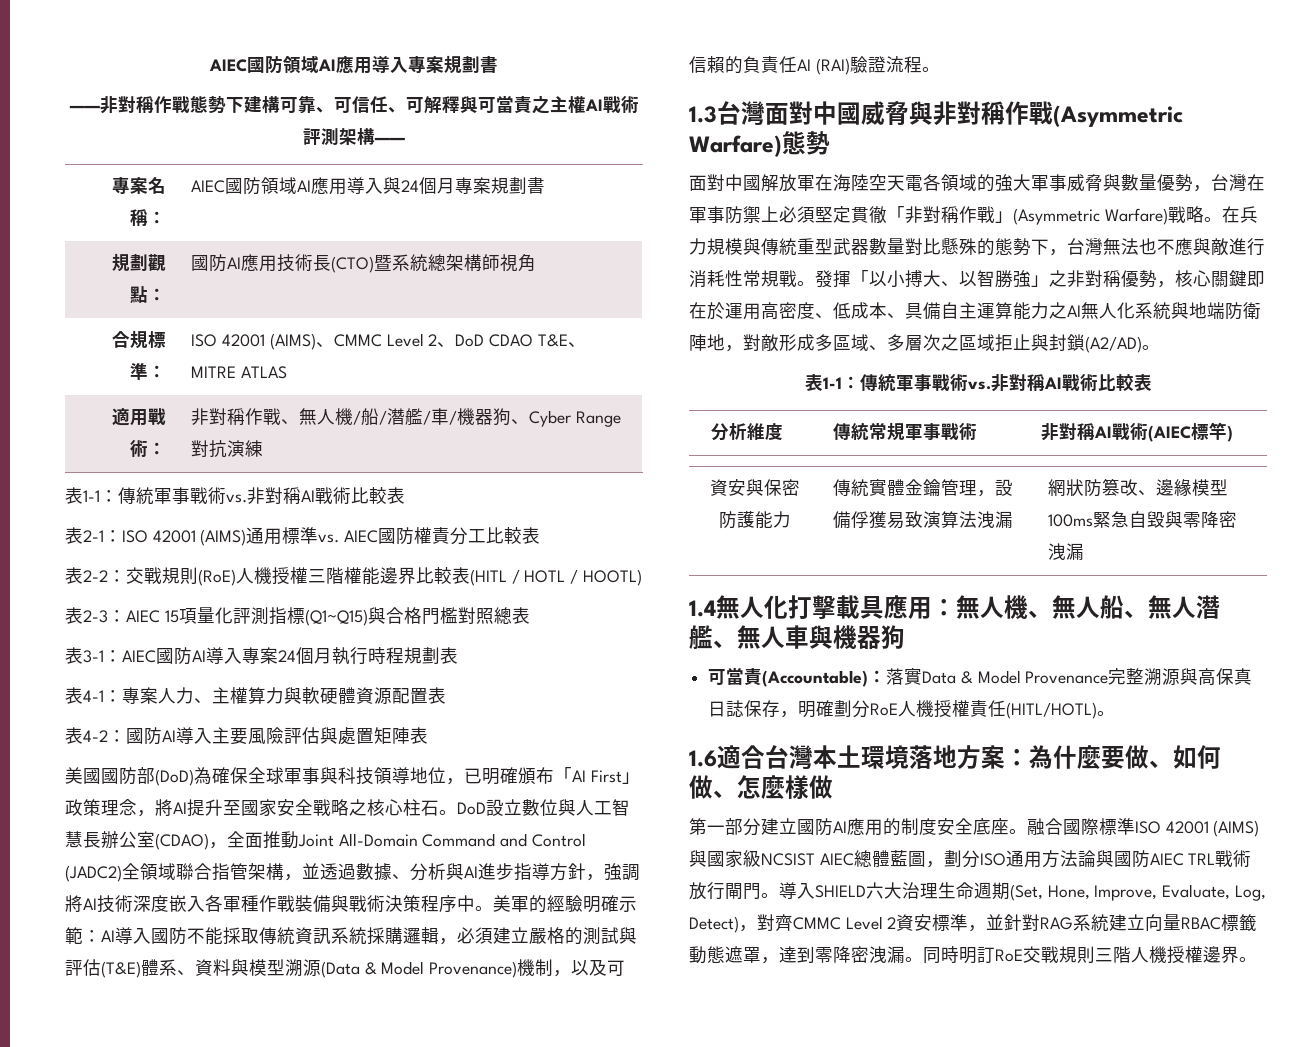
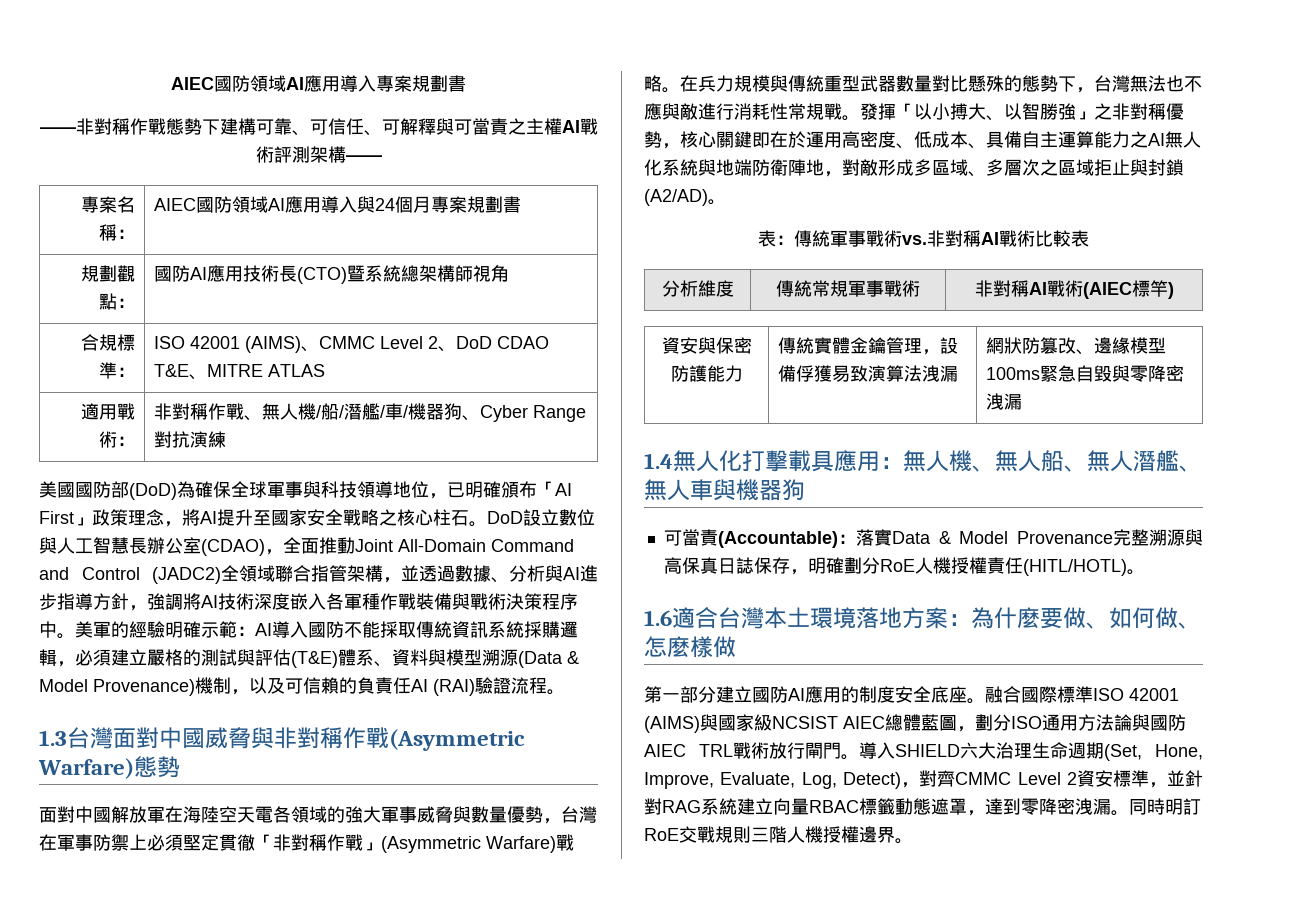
  適用戰術： | 非對稱作戰、無人機/船/潛艦/車/機器狗、Cyber Range對抗演練
- 表1-1：傳統軍事戰術vs.非對稱AI戰術比較表
- 表2-1：ISO 42001 (AIMS)通用標準vs. AIEC國防權責分工比較表
- 表2-2：交戰規則(RoE)人機授權三階權能邊界比較表(HITL / HOTL / HOOTL)
- 表2-3：AIEC 15項量化評測指標(Q1~Q15)與合格門檻對照總表
- 表3-1：AIEC國防AI導入專案24個月執行時程規劃表
- 表4-1：專案人力、主權算力與軟硬體資源配置表
- 表4-2：國防AI導入主要風險評估與處置矩陣表
  發揮「以小搏大、以智勝強」之非對稱優勢，核心關鍵即在於運用高密度、低成本、具備自主運算能力之AI無人化系統與地端防衛陣地，對敵形成多區域、多層次之區域拒止與封鎖(A2/AD)。
- 表1-1：傳統軍事戰術vs.非對稱AI戰術比較表
+ 表：傳統軍事戰術vs.非對稱AI戰術比較表

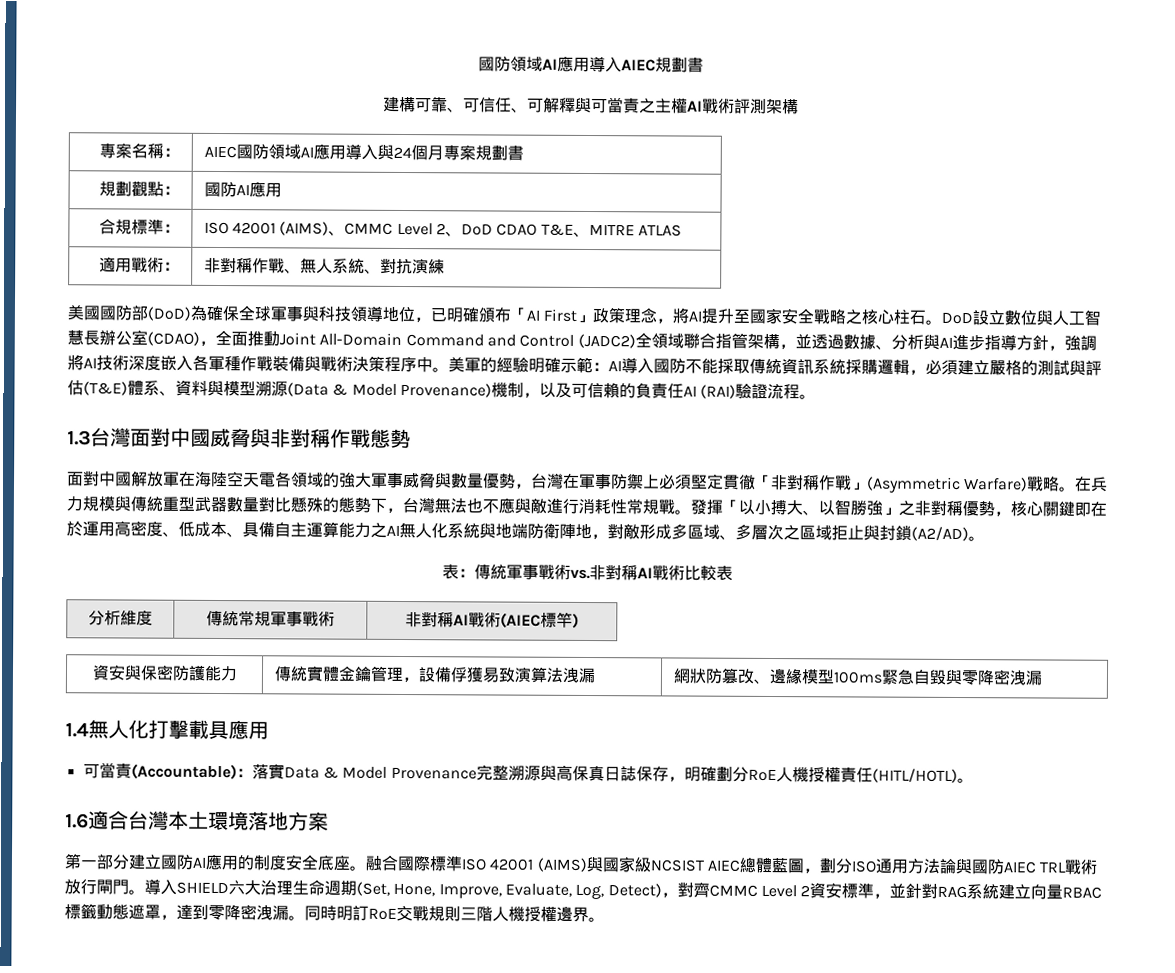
- AIEC國防領域AI應用導入專案規劃書
- ——非對稱作戰態勢下建構可靠、可信任、可解釋與可當責之主權AI戰術評測架構——
+ 國防領域AI應用導入AIEC規劃書
+ 建構可靠、可信任、可解釋與可當責之主權AI戰術評測架構
- 規劃觀點： | 國防AI應用技術長(CTO)暨系統總架構師視角
+ 規劃觀點： | 國防AI應用
- 適用戰術： | 非對稱作戰、無人機/船/潛艦/車/機器狗、Cyber Range對抗演練
+ 適用戰術： | 非對稱作戰、無人系統、對抗演練
- 1.3台灣面對中國威脅與非對稱作戰(Asymmetric Warfare)態勢
+ 1.3台灣面對中國威脅與非對稱作戰態勢
- 1.4無人化打擊載具應用：無人機、無人船、無人潛艦、無人車與機器狗
+ 1.4無人化打擊載具應用
- 1.6適合台灣本土環境落地方案：為什麼要做、如何做、怎麼樣做
+ 1.6適合台灣本土環境落地方案

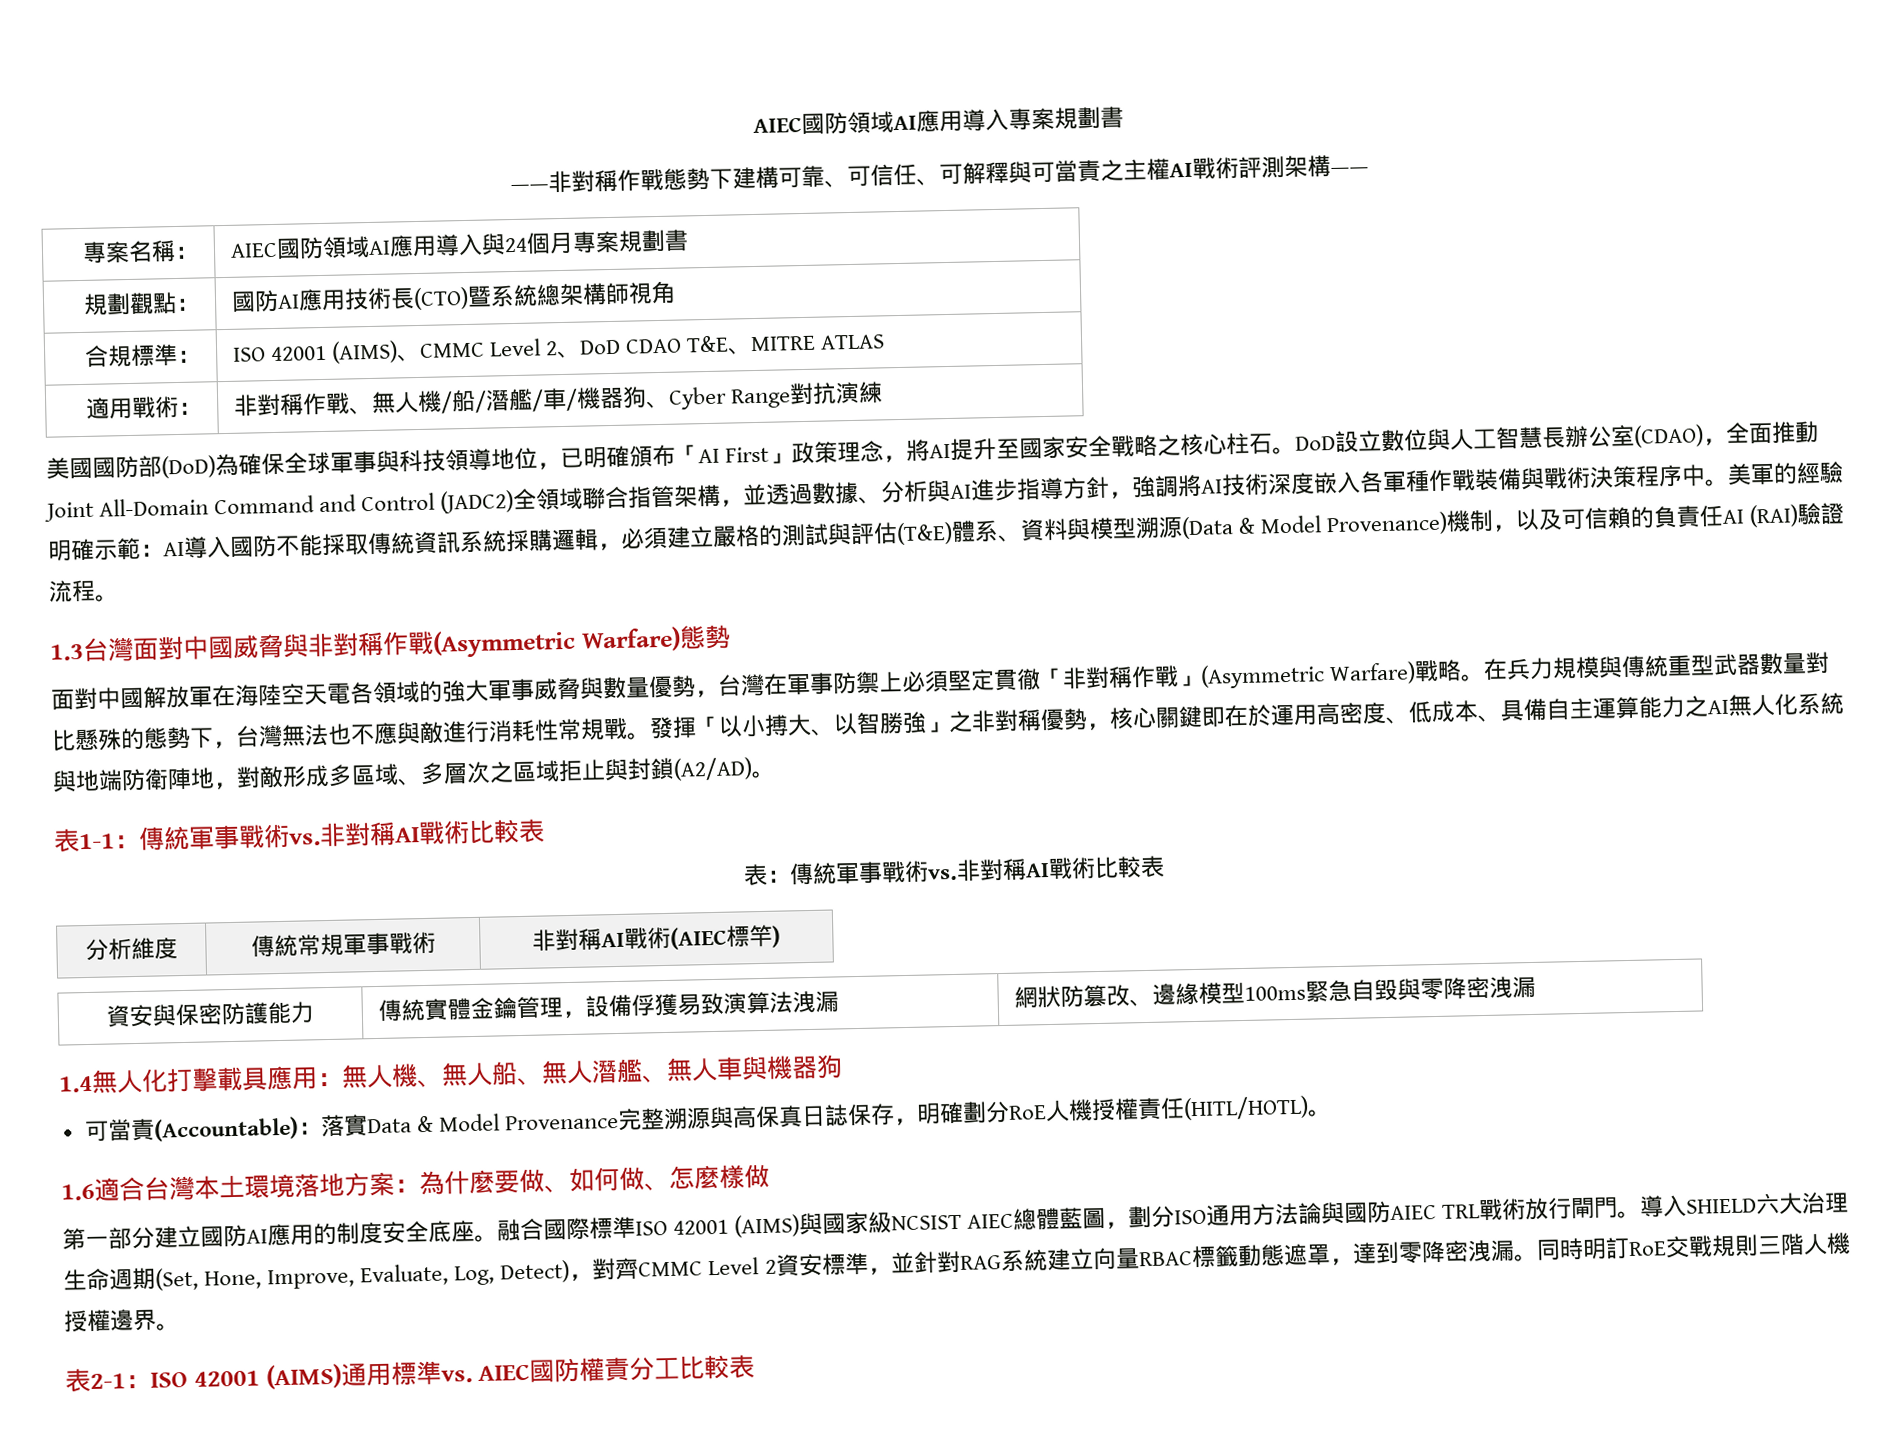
- 國防領域AI應用導入AIEC規劃書
- 建構可靠、可信任、可解釋與可當責之主權AI戰術評測架構
+ AIEC國防領域AI應用導入專案規劃書
+ ——非對稱作戰態勢下建構可靠、可信任、可解釋與可當責之主權AI戰術評測架構——
- 規劃觀點： | 國防AI應用
+ 規劃觀點： | 國防AI應用技術長(CTO)暨系統總架構師視角
- 適用戰術： | 非對稱作戰、無人系統、對抗演練
+ 適用戰術： | 非對稱作戰、無人機/船/潛艦/車/機器狗、Cyber Range對抗演練
- 1.3台灣面對中國威脅與非對稱作戰態勢
+ 1.3台灣面對中國威脅與非對稱作戰(Asymmetric Warfare)態勢
+ 表1-1：傳統軍事戰術vs.非對稱AI戰術比較表
- 1.4無人化打擊載具應用
+ 1.4無人化打擊載具應用：無人機、無人船、無人潛艦、無人車與機器狗
- 1.6適合台灣本土環境落地方案
+ 1.6適合台灣本土環境落地方案：為什麼要做、如何做、怎麼樣做
+ 表2-1：ISO 42001 (AIMS)通用標準vs. AIEC國防權責分工比較表

